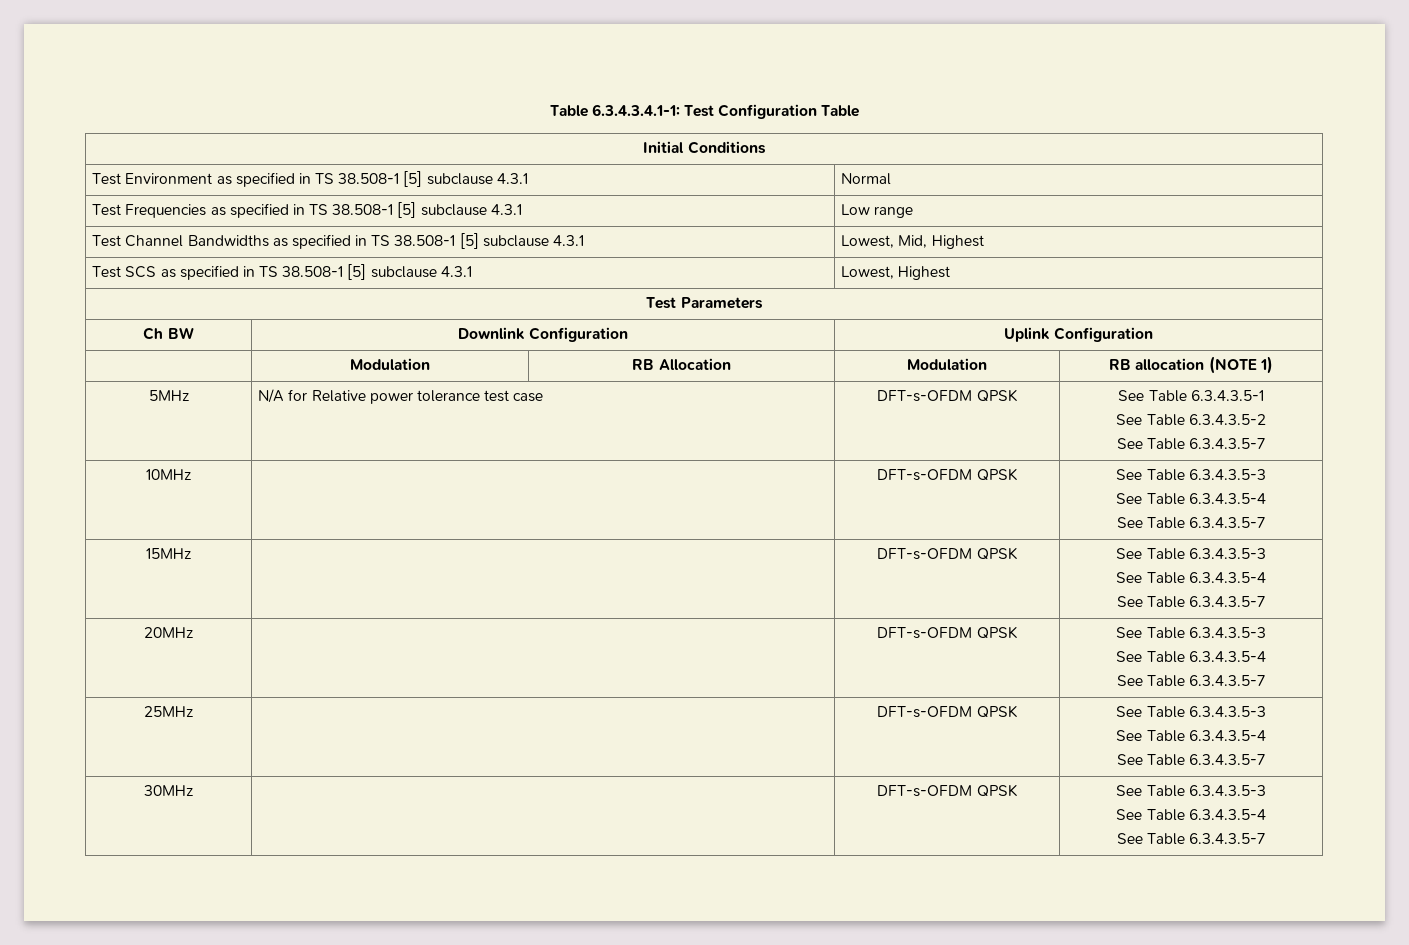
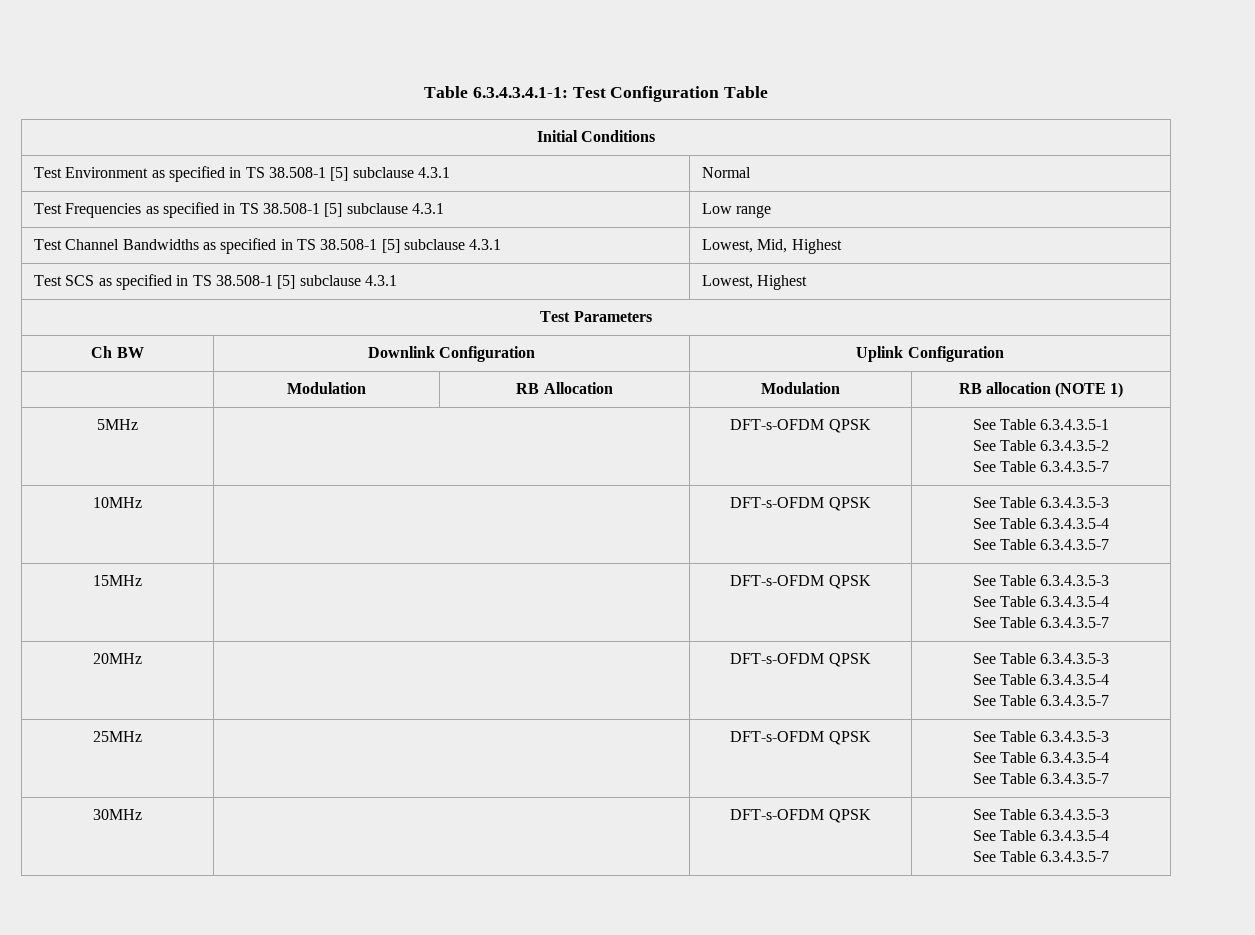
- 5MHz | N/A for Relative power tolerance test case | DFT-s-OFDM QPSK | See Table 6.3.4.3.5-1
+ 5MHz | | DFT-s-OFDM QPSK | See Table 6.3.4.3.5-1

